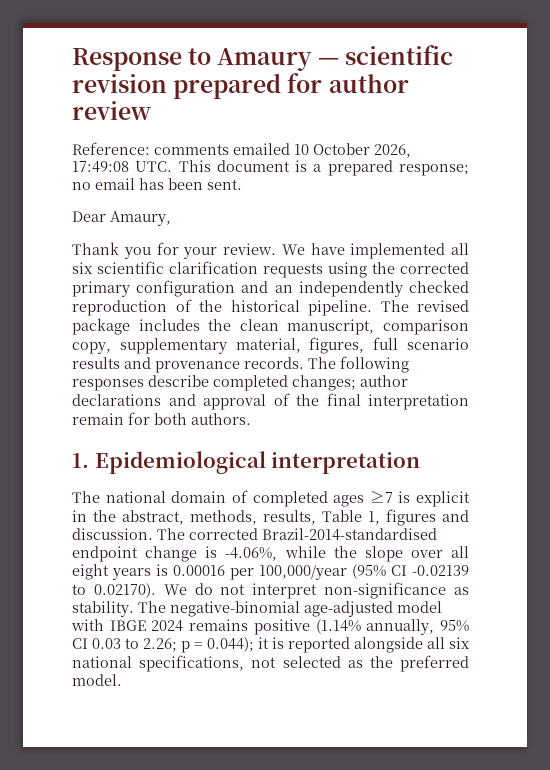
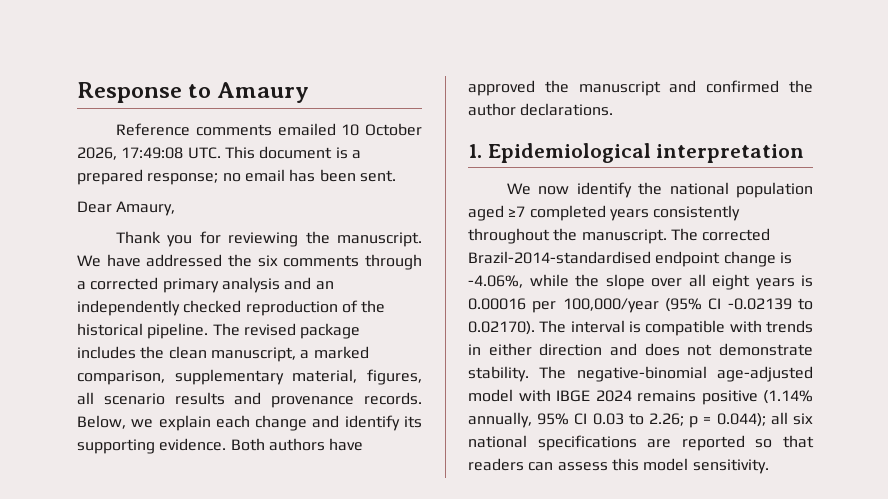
- Response to Amaury — scientific revision prepared for author review
- Reference: comments emailed 10 October 2026, 17:49:08 UTC. This document is a prepared response; no email has been sent.
+ Response to Amaury
+ Reference comments emailed 10 October 2026, 17:49:08 UTC. This document is a prepared response; no email has been sent.
- Thank you for your review. We have implemented all six scientific clarification requests using the corrected primary configuration and an independently checked reproduction of the historical pipeline.
+ Thank you for reviewing the manuscript. We have addressed the six comments through a corrected primary analysis and an independently checked reproduction of the historical pipeline.
- The revised package includes the clean manuscript, comparison copy, supplementary material, figures, full scenario results and provenance records.
+ The revised package includes the clean manuscript, a marked comparison, supplementary material, figures, all scenario results and provenance records.
- The following responses describe completed changes; author declarations and approval of the final interpretation remain for both authors.
+ Below, we explain each change and identify its supporting evidence. Both authors have approved the manuscript and confirmed the author declarations.
  1. Epidemiological interpretation
- The national domain of completed ages ≥7 is explicit in the abstract, methods, results, Table 1, figures and discussion.
+ We now identify the national population aged ≥7 completed years consistently throughout the manuscript.
- The corrected Brazil-2014-standardised endpoint change is -4.06%, while the slope over all eight years is 0.00016 per 100,000/year (95% CI -0.02139 to 0.02170). We do not interpret non-significance as stability.
+ The corrected Brazil-2014-standardised endpoint change is -4.06%, while the slope over all eight years is 0.00016 per 100,000/year (95% CI -0.02139 to 0.02170). The interval is compatible with trends in either direction and does not demonstrate stability.
- The negative-binomial age-adjusted model with IBGE 2024 remains positive (1.14% annually, 95% CI 0.03 to 2.26; p = 0.044); it is reported alongside all six national specifications, not selected as the preferred model.
+ The negative-binomial age-adjusted model with IBGE 2024 remains positive (1.14% annually, 95% CI 0.03 to 2.26; p = 0.044); all six national specifications are reported so that readers can assess this model sensitivity.

